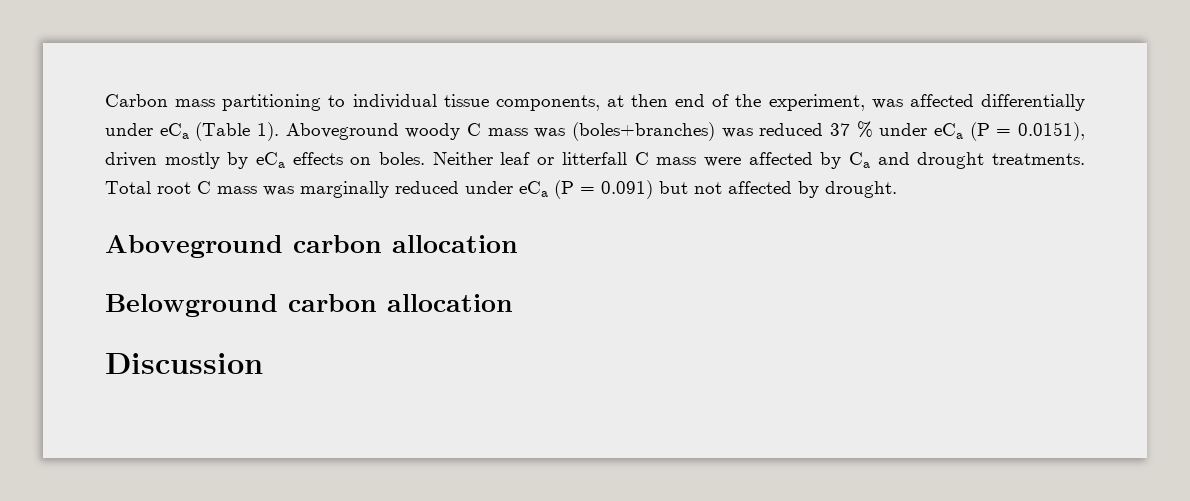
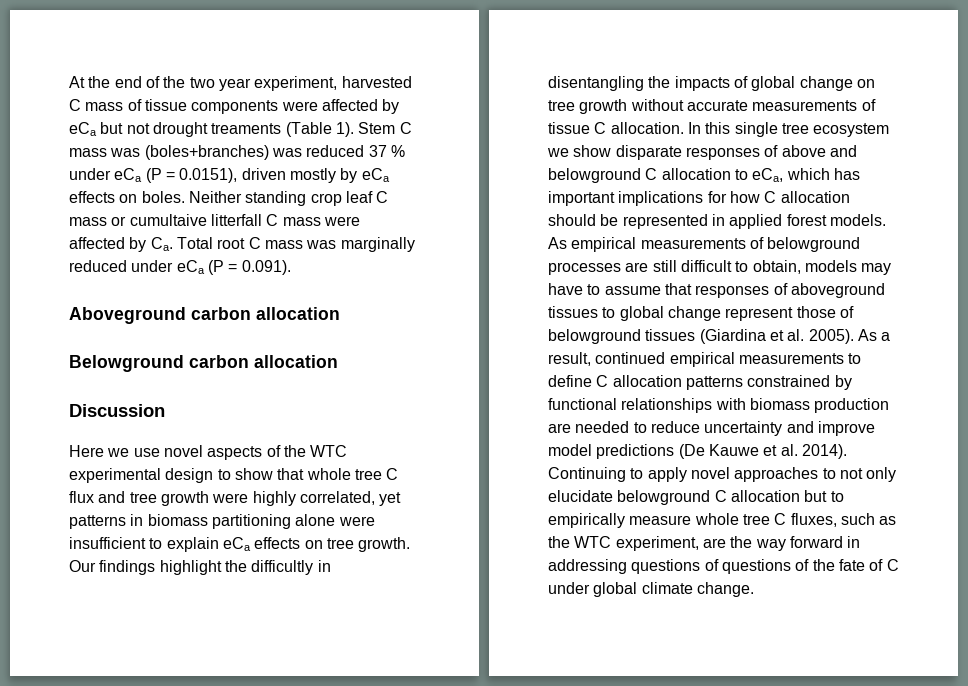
- Carbon mass partitioning to individual tissue components, at then end of the experiment, was affected differentially under eCa (Table 1). Aboveground woody C mass was (boles+branches) was reduced 37 % under eCa (P = 0.0151), driven mostly by eCa effects on boles.
+ At the end of the two year experiment, harvested C mass of tissue components were affected by eCa but not drought treaments (Table 1). Stem C mass was (boles+branches) was reduced 37 % under eCa (P = 0.0151), driven mostly by eCa effects on boles.
- Neither leaf or litterfall C mass were affected by Ca and drought treatments. Total root C mass was marginally reduced under eCa (P = 0.091) but not affected by drought.
+ Neither standing crop leaf C mass or cumultaive litterfall C mass were affected by Ca. Total root C mass was marginally reduced under eCa (P = 0.091).
+ Here we use novel aspects of the WTC experimental design to show that whole tree C flux and tree growth were highly correlated, yet patterns in biomass partitioning alone were insufficient to explain eCa effects on tree growth. Our findings highlight the difficultly in disentangling the impacts of global change on tree growth without accurate measurements of tissue C allocation. In this single tree ecosystem we show disparate responses of above and belowground C allocation to eCa, which has important implications for how C allocation should be represented in applied forest models. As empirical measurements of belowground processes are still difficult to obtain, models may have to assume that responses of aboveground tissues to global change represent those of belowground tissues (Giardina et al. 2005). As a result, continued empirical measurements to define C allocation patterns constrained by functional relationships with biomass production are needed to reduce uncertainty and improve model predictions (De Kauwe et al. 2014). Continuing to apply novel approaches to not only elucidate belowground C allocation but to empirically measure whole tree C fluxes, such as the WTC experiment, are the way forward in addressing questions of questions of the fate of C under global climate change.

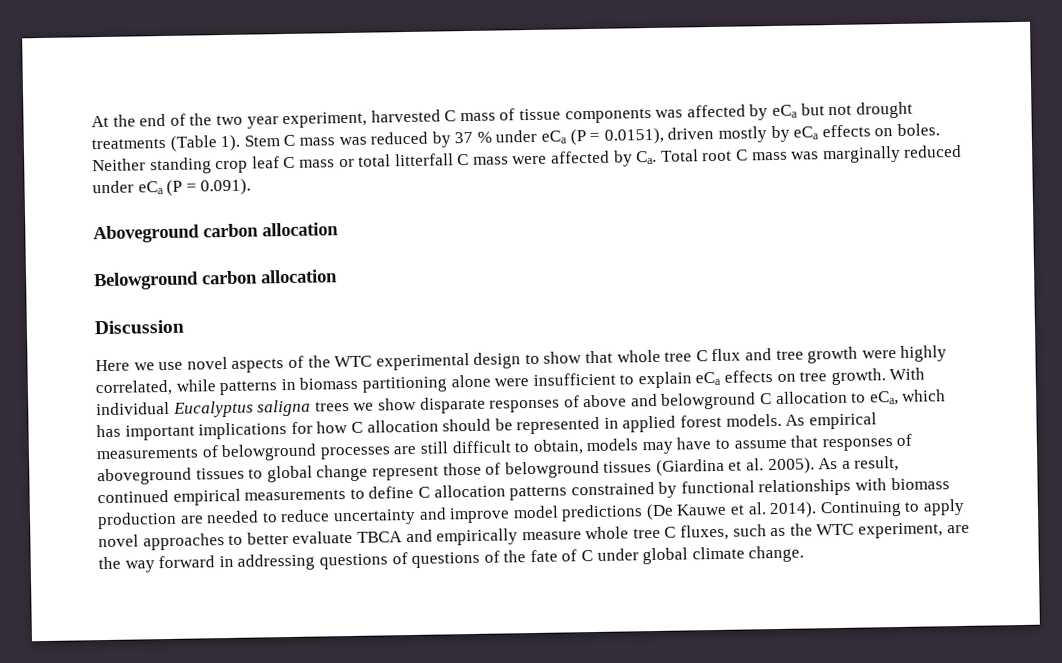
- At the end of the two year experiment, harvested C mass of tissue components were affected by eCa but not drought treaments (Table 1).
+ At the end of the two year experiment, harvested C mass of tissue components was affected by eCa but not drought treatments (Table 1).
- Stem C mass was (boles+branches) was reduced 37 % under eCa (P = 0.0151), driven mostly by eCa effects on boles.
+ Stem C mass was reduced by 37 % under eCa (P = 0.0151), driven mostly by eCa effects on boles.
- Neither standing crop leaf C mass or cumultaive litterfall C mass were affected by Ca. Total root C mass was marginally reduced under eCa (P = 0.091).
+ Neither standing crop leaf C mass or total litterfall C mass were affected by Ca. Total root C mass was marginally reduced under eCa (P = 0.091).
- Here we use novel aspects of the WTC experimental design to show that whole tree C flux and tree growth were highly correlated, yet patterns in biomass partitioning alone were insufficient to explain eCa effects on tree growth.
+ Here we use novel aspects of the WTC experimental design to show that whole tree C flux and tree growth were highly correlated, while patterns in biomass partitioning alone were insufficient to explain eCa effects on tree growth.
- Our findings highlight the difficultly in disentangling the impacts of global change on tree growth without accurate measurements of tissue C allocation. In this single tree ecosystem we show disparate responses of above and belowground C allocation to eCa, which has important implications for how C allocation should be represented in applied forest models.
+ With individual Eucalyptus saligna trees we show disparate responses of above and belowground C allocation to eCa, which has important implications for how C allocation should be represented in applied forest models.
- Continuing to apply novel approaches to not only elucidate belowground C allocation but to empirically measure whole tree C fluxes, such as the WTC experiment, are the way forward in addressing questions of questions of the fate of C under global climate change.
+ Continuing to apply novel approaches to better evaluate TBCA and empirically measure whole tree C fluxes, such as the WTC experiment, are the way forward in addressing questions of questions of the fate of C under global climate change.

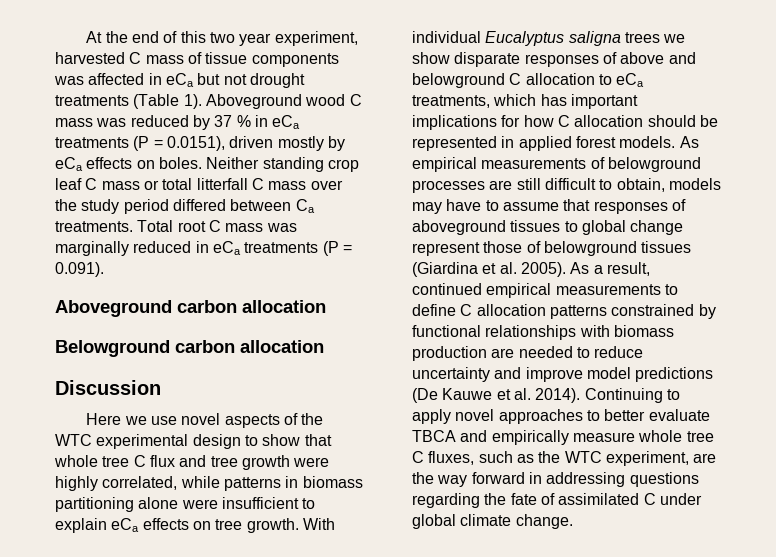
- At the end of the two year experiment, harvested C mass of tissue components was affected by eCa but not drought treatments (Table 1).
+ At the end of this two year experiment, harvested C mass of tissue components was affected in eCa but not drought treatments (Table 1).
- Stem C mass was reduced by 37 % under eCa (P = 0.0151), driven mostly by eCa effects on boles.
+ Aboveground wood C mass was reduced by 37 % in eCa treatments (P = 0.0151), driven mostly by eCa effects on boles.
- Neither standing crop leaf C mass or total litterfall C mass were affected by Ca. Total root C mass was marginally reduced under eCa (P = 0.091).
+ Neither standing crop leaf C mass or total litterfall C mass over the study period differed between Ca treatments. Total root C mass was marginally reduced in eCa treatments (P = 0.091).
- With individual Eucalyptus saligna trees we show disparate responses of above and belowground C allocation to eCa, which has important implications for how C allocation should be represented in applied forest models.
+ With individual Eucalyptus saligna trees we show disparate responses of above and belowground C allocation to eCa treatments, which has important implications for how C allocation should be represented in applied forest models.
- Continuing to apply novel approaches to better evaluate TBCA and empirically measure whole tree C fluxes, such as the WTC experiment, are the way forward in addressing questions of questions of the fate of C under global climate change.
+ Continuing to apply novel approaches to better evaluate TBCA and empirically measure whole tree C fluxes, such as the WTC experiment, are the way forward in addressing questions regarding the fate of assimilated C under global climate change.

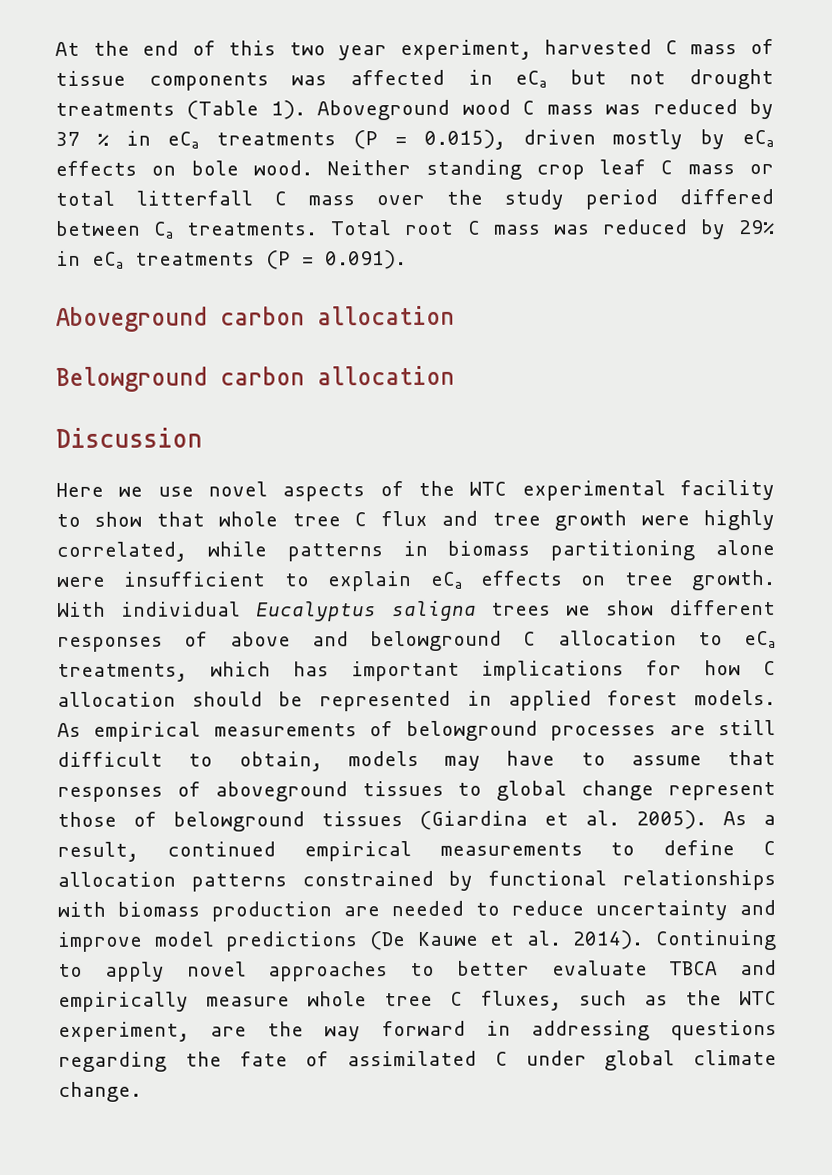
- Aboveground wood C mass was reduced by 37 % in eCa treatments (P = 0.0151), driven mostly by eCa effects on boles.
+ Aboveground wood C mass was reduced by 37 % in eCa treatments (P = 0.015), driven mostly by eCa effects on bole wood.
- Total root C mass was marginally reduced in eCa treatments (P = 0.091).
+ Total root C mass was reduced by 29% in eCa treatments (P = 0.091).
- Here we use novel aspects of the WTC experimental design to show that whole tree C flux and tree growth were highly correlated, while patterns in biomass partitioning alone were insufficient to explain eCa effects on tree growth.
+ Here we use novel aspects of the WTC experimental facility to show that whole tree C flux and tree growth were highly correlated, while patterns in biomass partitioning alone were insufficient to explain eCa effects on tree growth.
- With individual Eucalyptus saligna trees we show disparate responses of above and belowground C allocation to eCa treatments, which has important implications for how C allocation should be represented in applied forest models.
+ With individual Eucalyptus saligna trees we show different responses of above and belowground C allocation to eCa treatments, which has important implications for how C allocation should be represented in applied forest models.

